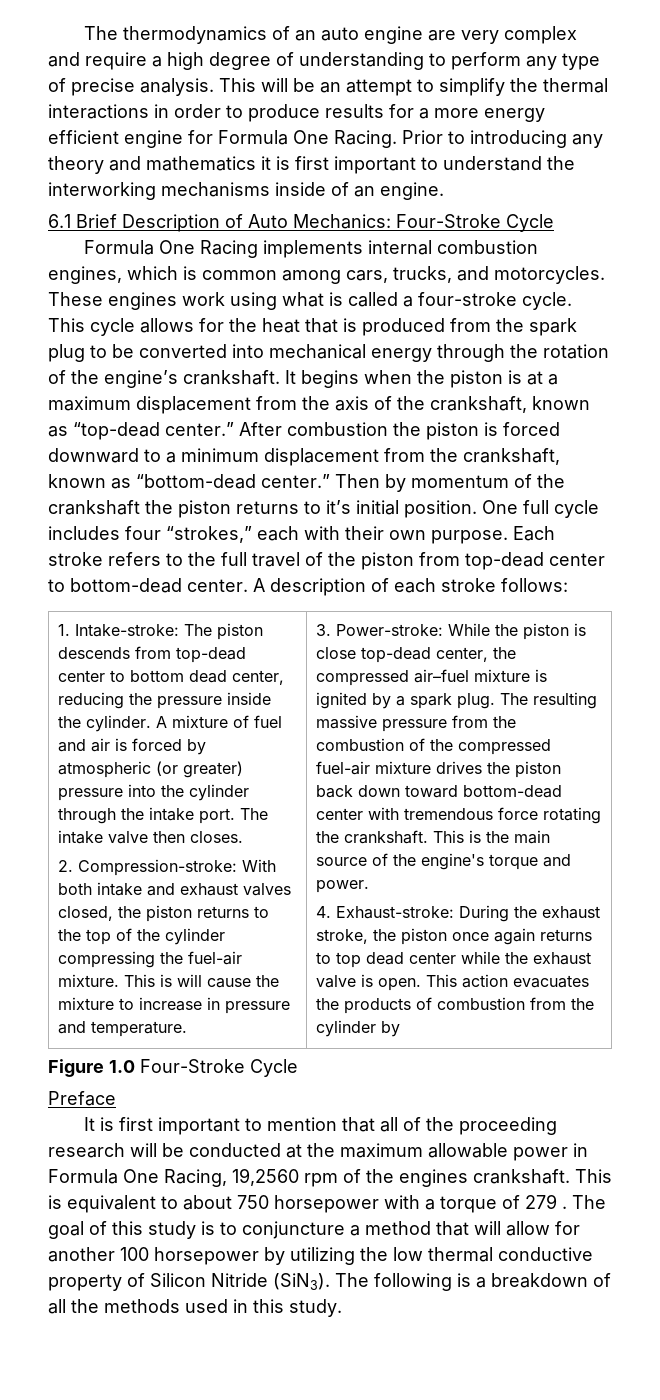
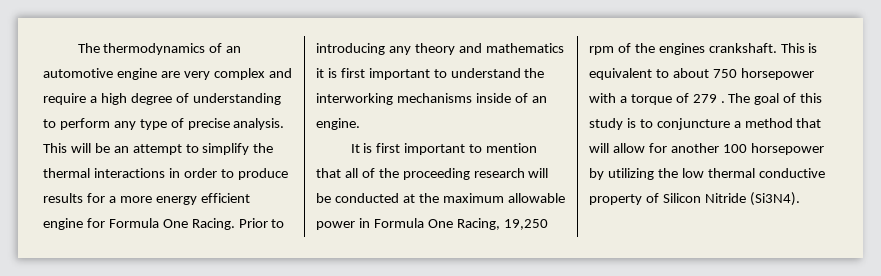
- The thermodynamics of an auto engine are very complex and require a high degree of understanding to perform any type of precise analysis.
+ The thermodynamics of an automotive engine are very complex and require a high degree of understanding to perform any type of precise analysis.
- 6.1 Brief Description of Auto Mechanics: Four-Stroke Cycle
- Formula One Racing implements internal combustion engines, which is common among cars, trucks, and motorcycles. These engines work using what is called a four-stroke cycle. This cycle allows for the heat that is produced from the spark plug to be converted into mechanical energy through the rotation of the engine’s crankshaft. It begins when the piston is at a maximum displacement from the axis of the crankshaft, known as “top-dead center.” After combustion the piston is forced downward to a minimum displacement from the crankshaft, known as “bottom-dead center.” Then by momentum of the crankshaft the piston returns to it’s initial position. One full cycle includes four “strokes,” each with their own purpose. Each stroke refers to the full travel of the piston from top-dead center to bottom-dead center. A description of each stroke follows:
- 1. Intake-stroke: The piston descends from top-dead center to bottom dead center, reducing the pressure inside the cylinder. A mixture of fuel and air is forced by atmospheric (or greater) pressure into the cylinder through the intake port. The intake valve then closes.
- 2. Compression-stroke: With both intake and exhaust valves closed, the piston returns to the top of the cylinder compressing the fuel-air mixture. This is will cause the mixture to increase in pressure and temperature. | 3. Power-stroke: While the piston is close top-dead center, the compressed air–fuel mixture is ignited by a spark plug. The resulting massive pressure from the combustion of the compressed fuel-air mixture drives the piston back down toward bottom-dead center with tremendous force rotating the crankshaft. This is the main source of the engine's torque and power.
- 4. Exhaust-stroke: During the exhaust stroke, the piston once again returns to top dead center while the exhaust valve is open. This action evacuates the products of combustion from the cylinder by
- Figure 1.0 Four-Stroke Cycle
- Preface
- It is first important to mention that all of the proceeding research will be conducted at the maximum allowable power in Formula One Racing, 19,2560 rpm of the engines crankshaft.
+ It is first important to mention that all of the proceeding research will be conducted at the maximum allowable power in Formula One Racing, 19,250 rpm of the engines crankshaft.
- The goal of this study is to conjuncture a method that will allow for another 100 horsepower by utilizing the low thermal conductive property of Silicon Nitride (SiN3). The following is a breakdown of all the methods used in this study.
+ The goal of this study is to conjuncture a method that will allow for another 100 horsepower by utilizing the low thermal conductive property of Silicon Nitride (Si3N4).

